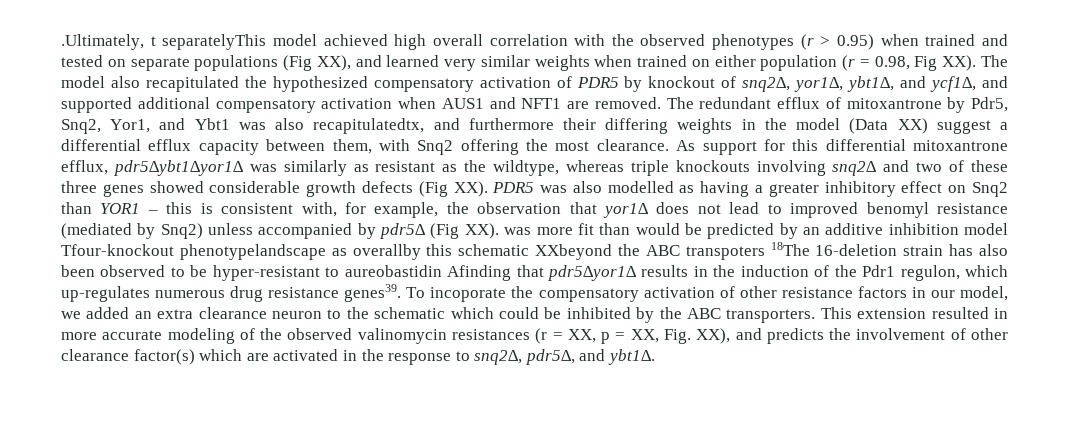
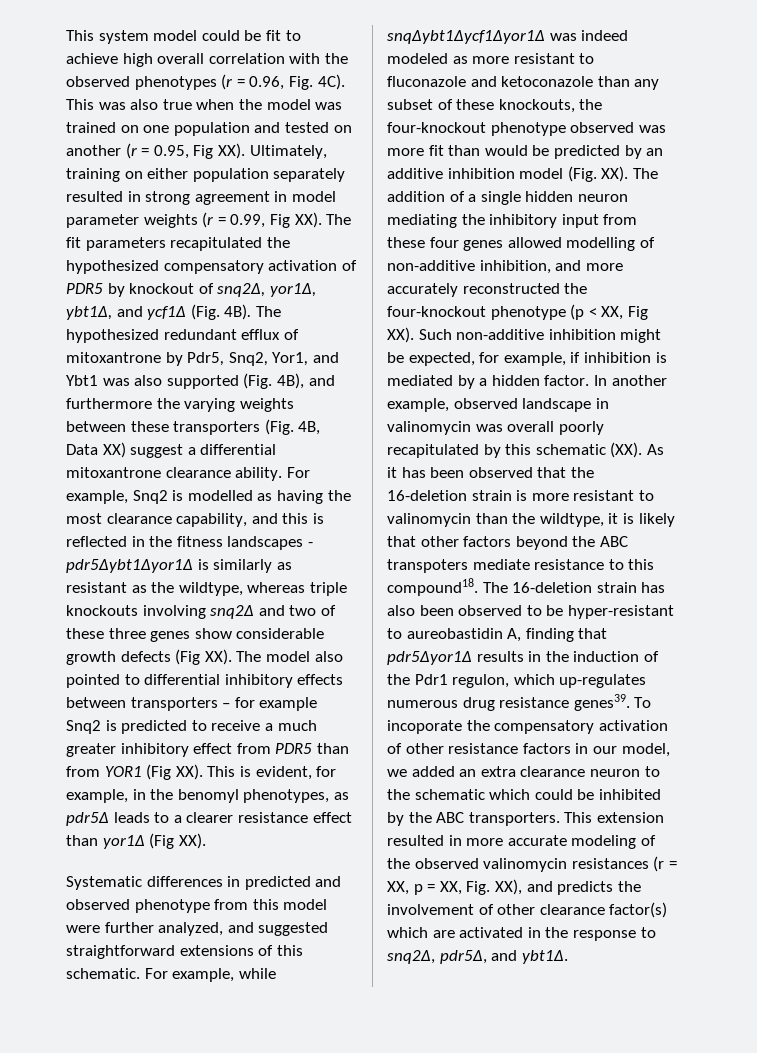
- .Ultimately, t separatelyThis model achieved high overall correlation with the observed phenotypes (r > 0.95) when trained and tested on separate populations (Fig XX), and learned very similar weights when trained on either population (r = 0.98, Fig XX). The model also recapitulated the hypothesized compensatory activation of PDR5 by knockout of snq2∆, yor1∆, ybt1∆, and ycf1∆, and supported additional compensatory activation when AUS1 and NFT1 are removed. The redundant efflux of mitoxantrone by Pdr5, Snq2, Yor1, and Ybt1 was also recapitulatedtx, and furthermore their differing weights in the model (Data XX) suggest a differential efflux capacity between them, with Snq2 offering the most clearance. As support for this differential mitoxantrone efflux, pdr5∆ybt1∆yor1∆ was similarly as resistant as the wildtype, whereas triple knockouts involving snq2∆ and two of these three genes showed considerable growth defects (Fig XX). PDR5 was also modelled as having a greater inhibitory effect on Snq2 than YOR1 – this is consistent with, for example, the observation that yor1∆ does not lead to improved benomyl resistance (mediated by Snq2) unless accompanied by pdr5∆ (Fig XX). was more fit than would be predicted by an additive inhibition model Tfour-knockout phenotypelandscape as overallby this schematic XXbeyond the ABC transpoters 18The 16-deletion strain has also been observed to be hyper-resistant to aureobastidin Afinding that pdr5∆yor1∆ results in the induction of the Pdr1 regulon, which up-regulates numerous drug resistance genes39.
+ This system model could be fit to achieve high overall correlation with the observed phenotypes (r = 0.96, Fig. 4C). This was also true when the model was trained on one population and tested on another (r = 0.95, Fig XX). Ultimately, training on either population separately resulted in strong agreement in model parameter weights (r = 0.99, Fig XX). The fit parameters recapitulated the hypothesized compensatory activation of PDR5 by knockout of snq2∆, yor1∆, ybt1∆, and ycf1∆ (Fig. 4B). The hypothesized redundant efflux of mitoxantrone by Pdr5, Snq2, Yor1, and Ybt1 was also supported (Fig. 4B), and furthermore the varying weights between these transporters (Fig. 4B, Data XX) suggest a differential mitoxantrone clearance ability. For example, Snq2 is modelled as having the most clearance capability, and this is reflected in the fitness landscapes - pdr5∆ybt1∆yor1∆ is similarly as resistant as the wildtype, whereas triple knockouts involving snq2∆ and two of these three genes show considerable growth defects (Fig XX). The model also pointed to differential inhibitory effects between transporters – for example Snq2 is predicted to receive a much greater inhibitory effect from PDR5 than from YOR1 (Fig XX). This is evident, for example, in the benomyl phenotypes, as pdr5∆ leads to a clearer resistance effect than yor1∆ (Fig XX).
+ Systematic differences in predicted and observed phenotype from this model were further analyzed, and suggested straightforward extensions of this schematic. For example, while snq∆ybt1∆ycf1∆yor1∆ was indeed modeled as more resistant to fluconazole and ketoconazole than any subset of these knockouts, the four-knockout phenotype observed was more fit than would be predicted by an additive inhibition model (Fig. XX). The addition of a single hidden neuron mediating the inhibitory input from these four genes allowed modelling of non-additive inhibition, and more accurately reconstructed the four-knockout phenotype (p < XX, Fig XX). Such non-additive inhibition might be expected, for example, if inhibition is mediated by a hidden factor. In another example, observed landscape in valinomycin was overall poorly recapitulated by this schematic (XX). As it has been observed that the 16-deletion strain is more resistant to valinomycin than the wildtype, it is likely that other factors beyond the ABC transpoters mediate resistance to this compound18. The 16-deletion strain has also been observed to be hyper-resistant to aureobastidin A, finding that pdr5∆yor1∆ results in the induction of the Pdr1 regulon, which up-regulates numerous drug resistance genes39.

